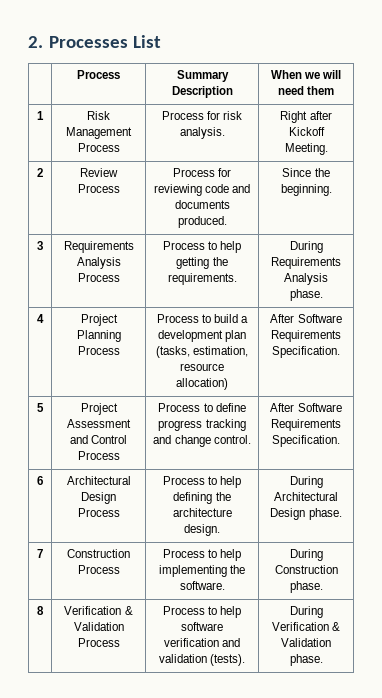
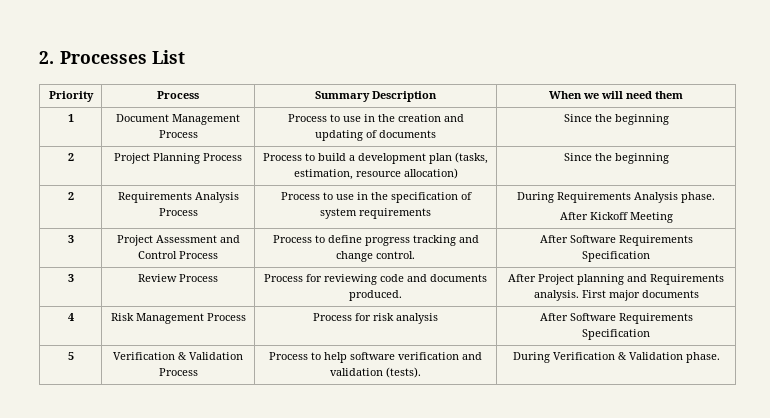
- | Process | Summary Description | When we will need them
+ Priority | Process | Summary Description | When we will need them
- 1 | Risk Management Process | Process for risk analysis. | Right after Kickoff Meeting.
- 2 | Review Process | Process for reviewing code and documents produced. | Since the beginning.
- 3 | Requirements Analysis Process | Process to help getting the requirements. | During Requirements Analysis phase.
- 4 | Project Planning Process | Process to build a development plan (tasks, estimation, resource allocation) | After Software Requirements Specification.
- 5 | Project Assessment and Control Process | Process to define progress tracking and change control. | After Software Requirements Specification.
- 6 | Architectural Design Process | Process to help defining the architecture design. | During Architectural Design phase.
- 7 | Construction Process | Process to help implementing the software. | During Construction phase.
- 8 | Verification & Validation Process | Process to help software verification and validation (tests). | During Verification & Validation phase.
+ 1 | Document Management Process | Process to use in the creation and updating of documents | Since the beginning
+ 2 | Project Planning Process | Process to build a development plan (tasks, estimation, resource allocation) | Since the beginning
+ 2 | Requirements Analysis Process | Process to use in the specification of system requirements | During Requirements Analysis phase.
+ After Kickoff Meeting
+ 3 | Project Assessment and Control Process | Process to define progress tracking and change control. | After Software Requirements Specification
+ 3 | Review Process | Process for reviewing code and documents produced. | After Project planning and Requirements analysis. First major documents
+ 4 | Risk Management Process | Process for risk analysis | After Software Requirements Specification
+ 5 | Verification & Validation Process | Process to help software verification and validation (tests). | During Verification & Validation phase.

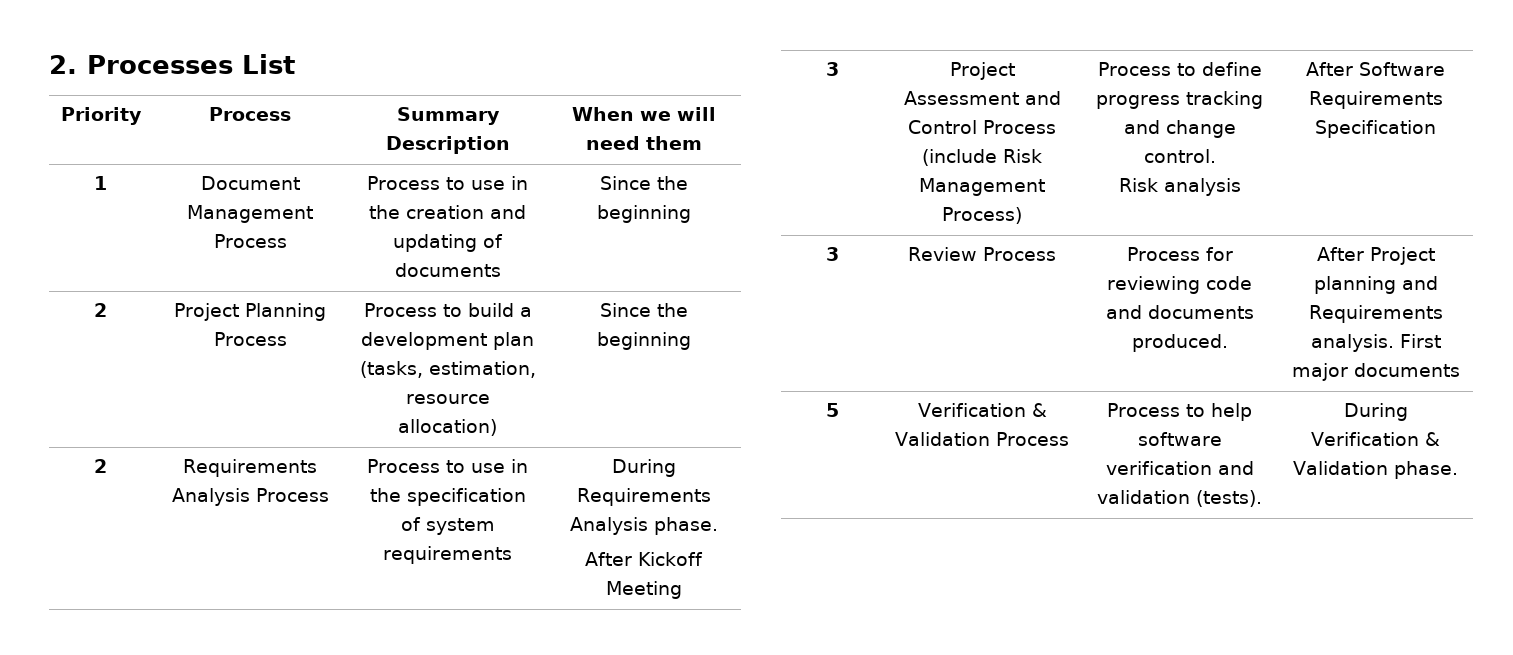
- 3 | Project Assessment and Control Process | Process to define progress tracking and change control. | After Software Requirements Specification
+ 3 | Project Assessment and Control Process (include Risk Management Process) | Process to define progress tracking and change control.
+ Risk analysis | After Software Requirements Specification
- 4 | Risk Management Process | Process for risk analysis | After Software Requirements Specification

